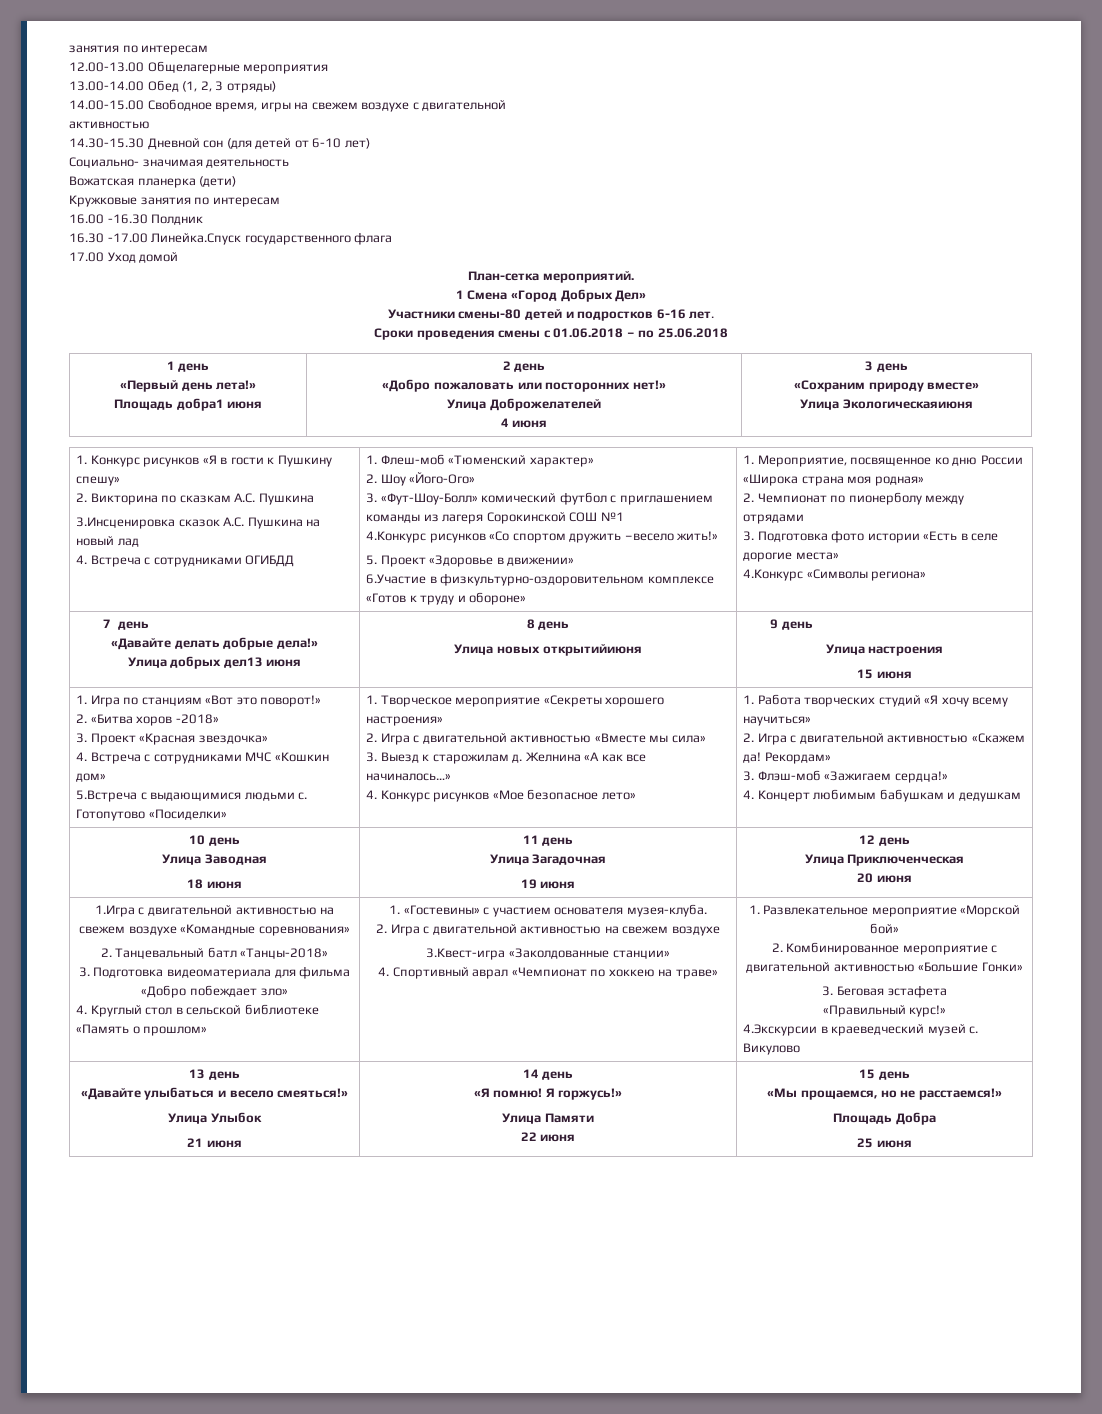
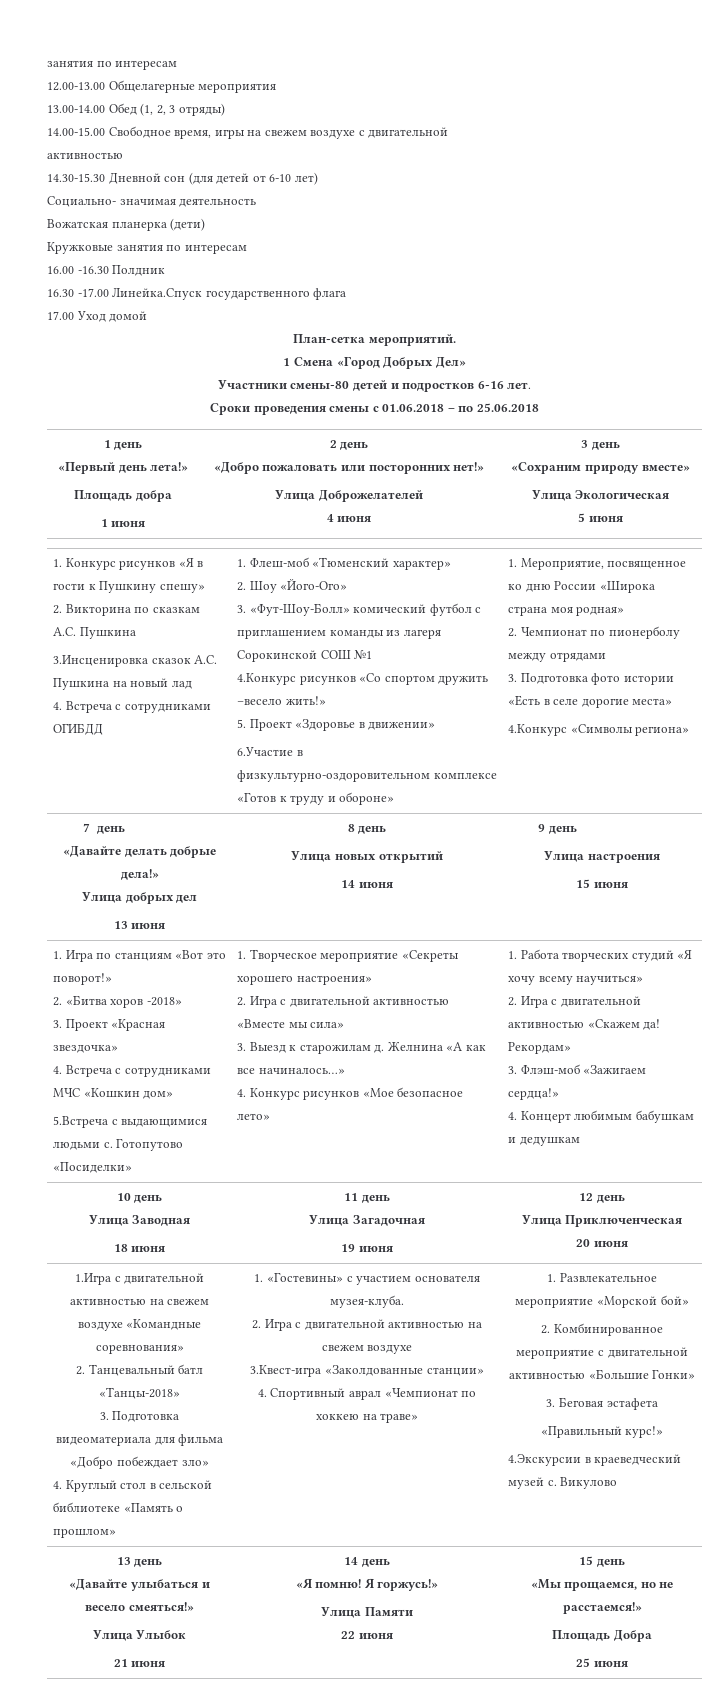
  1 день
  «Первый день лета!»
- Площадь добра1 июня | 2 день
+ Площадь добра
+ 1 июня | 2 день
  «Добро пожаловать или посторонних нет!»
  Улица Доброжелателей
  4 июня | 3 день
  «Сохраним природу вместе»
- Улица Экологическаяиюня
+ Улица Экологическая
+ 5 июня
  7 день
  «Давайте делать добрые дела!»
- Улица добрых дел13 июня | 8 день
- Улица новых открытийиюня | 9 день
+ Улица добрых дел
+ 13 июня | 8 день
+ Улица новых открытий
+ 14 июня | 9 день

